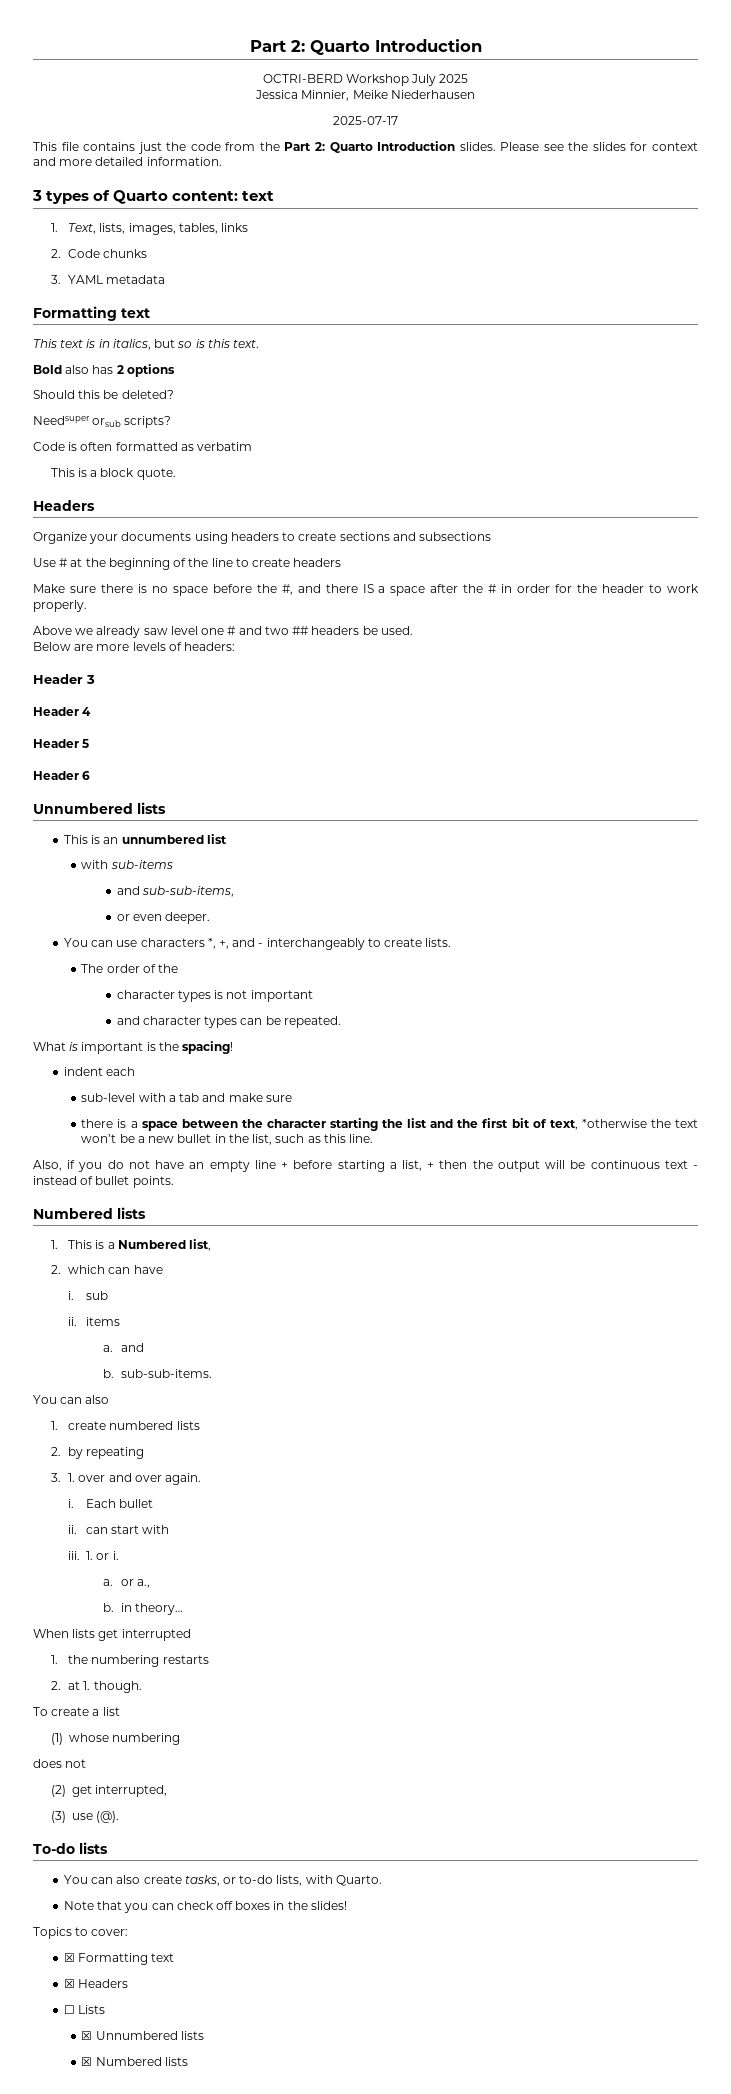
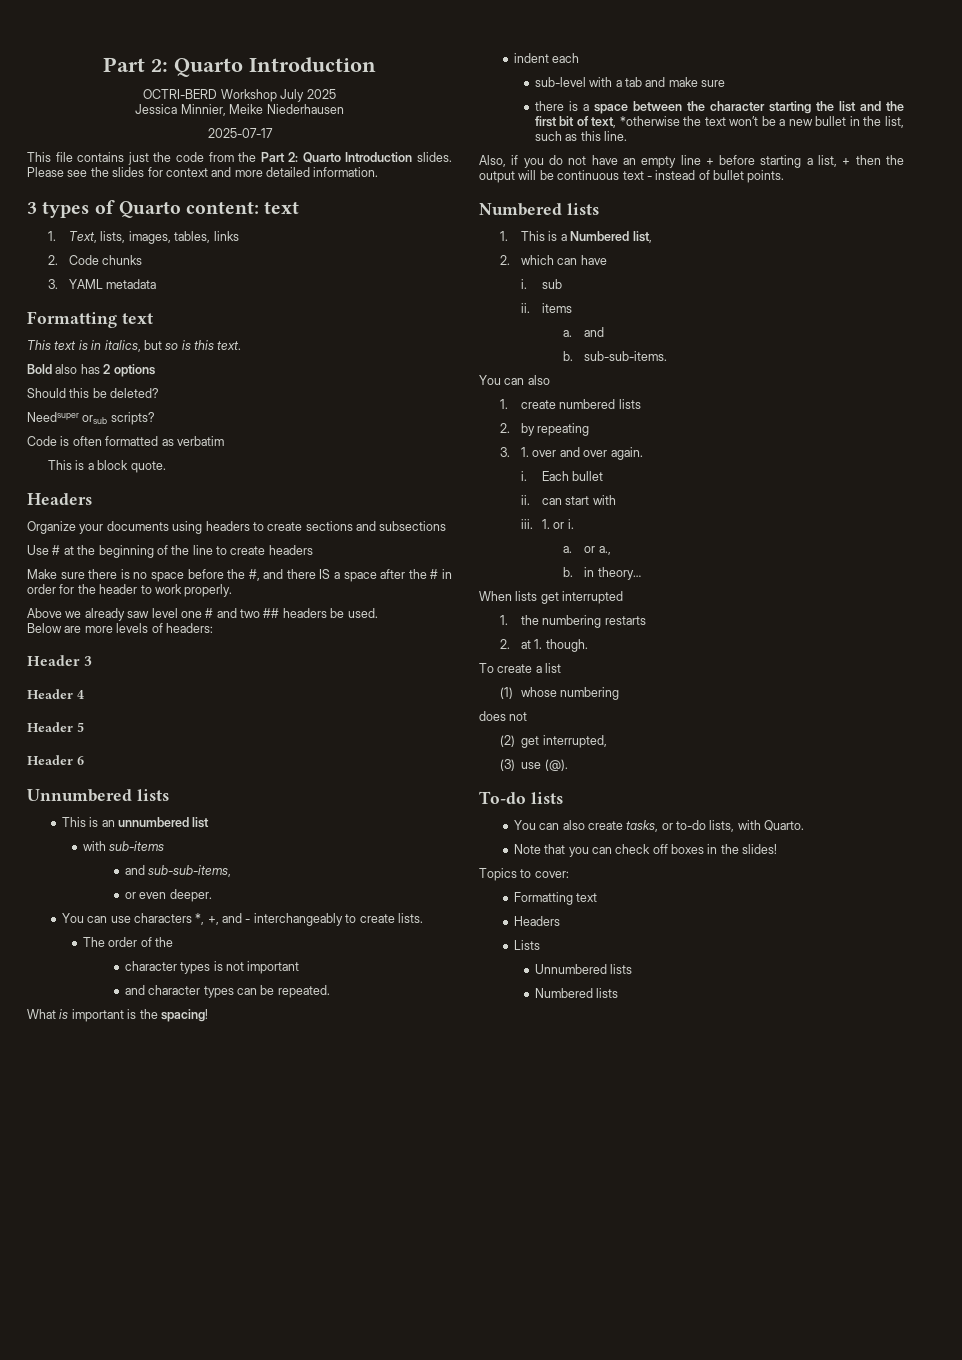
  Topics to cover:
- ☒ Formatting text
- ☒ Headers
- ☐ Lists
- ☒ Unnumbered lists
- ☒ Numbered lists
+ Formatting text
+ Headers
+ Lists
+ Unnumbered lists
+ Numbered lists

